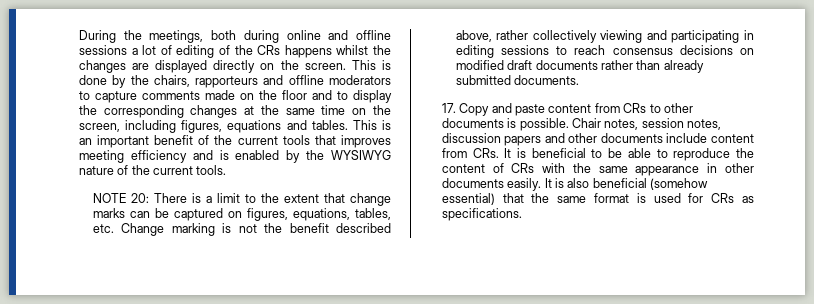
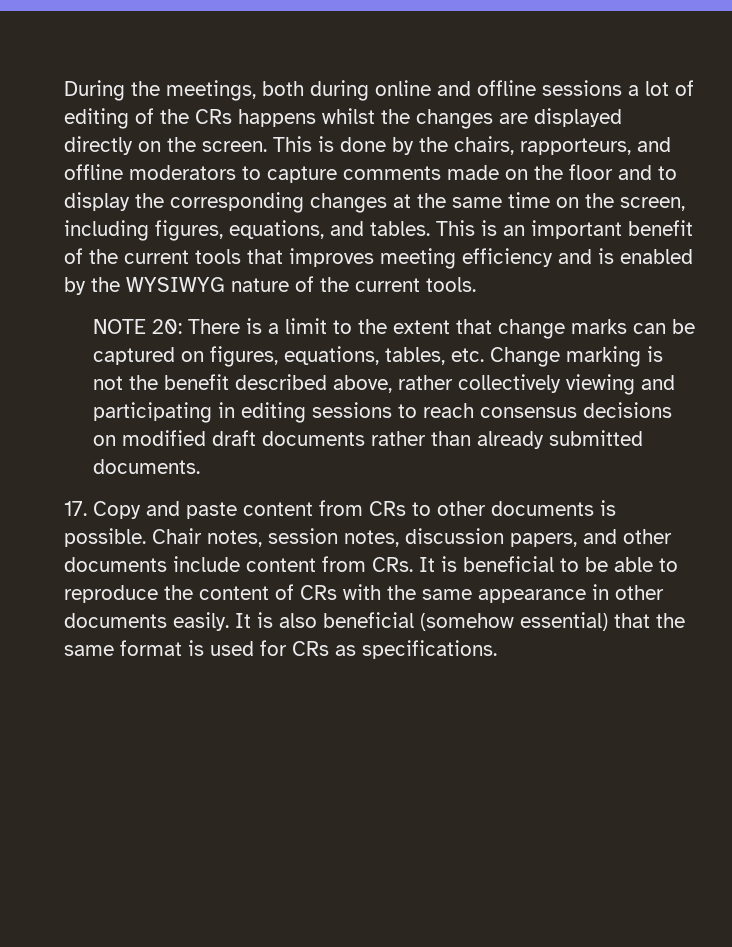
- This is done by the chairs, rapporteurs and offline moderators to capture comments made on the floor and to display the corresponding changes at the same time on the screen, including figures, equations and tables.
+ This is done by the chairs, rapporteurs, and offline moderators to capture comments made on the floor and to display the corresponding changes at the same time on the screen, including figures, equations, and tables.
- Chair notes, session notes, discussion papers and other documents include content from CRs. It is beneficial to be able to reproduce the content of CRs with the same appearance in other documents easily.
+ Chair notes, session notes, discussion papers, and other documents include content from CRs. It is beneficial to be able to reproduce the content of CRs with the same appearance in other documents easily.

